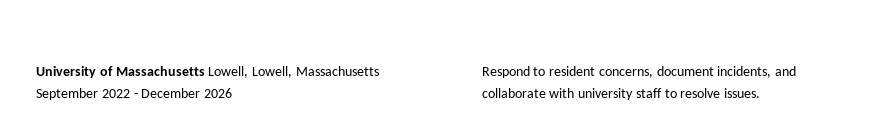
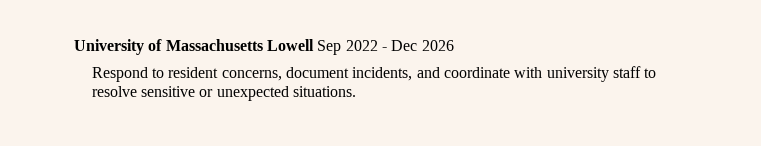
- University of Massachusetts Lowell, Lowell, Massachusetts September 2022 - December 2026
+ University of Massachusetts Lowell Sep 2022 - Dec 2026
- Respond to resident concerns, document incidents, and collaborate with university staff to resolve issues.
+ Respond to resident concerns, document incidents, and coordinate with university staff to resolve sensitive or unexpected situations.

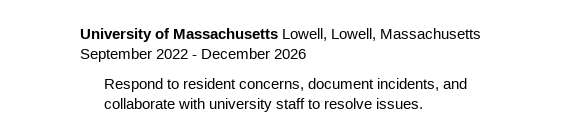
- University of Massachusetts Lowell Sep 2022 - Dec 2026
+ University of Massachusetts Lowell, Lowell, Massachusetts September 2022 - December 2026
- Respond to resident concerns, document incidents, and coordinate with university staff to resolve sensitive or unexpected situations.
+ Respond to resident concerns, document incidents, and collaborate with university staff to resolve issues.

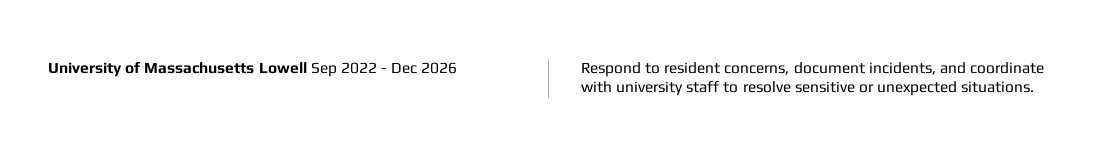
- University of Massachusetts Lowell, Lowell, Massachusetts September 2022 - December 2026
+ University of Massachusetts Lowell Sep 2022 - Dec 2026
- Respond to resident concerns, document incidents, and collaborate with university staff to resolve issues.
+ Respond to resident concerns, document incidents, and coordinate with university staff to resolve sensitive or unexpected situations.

